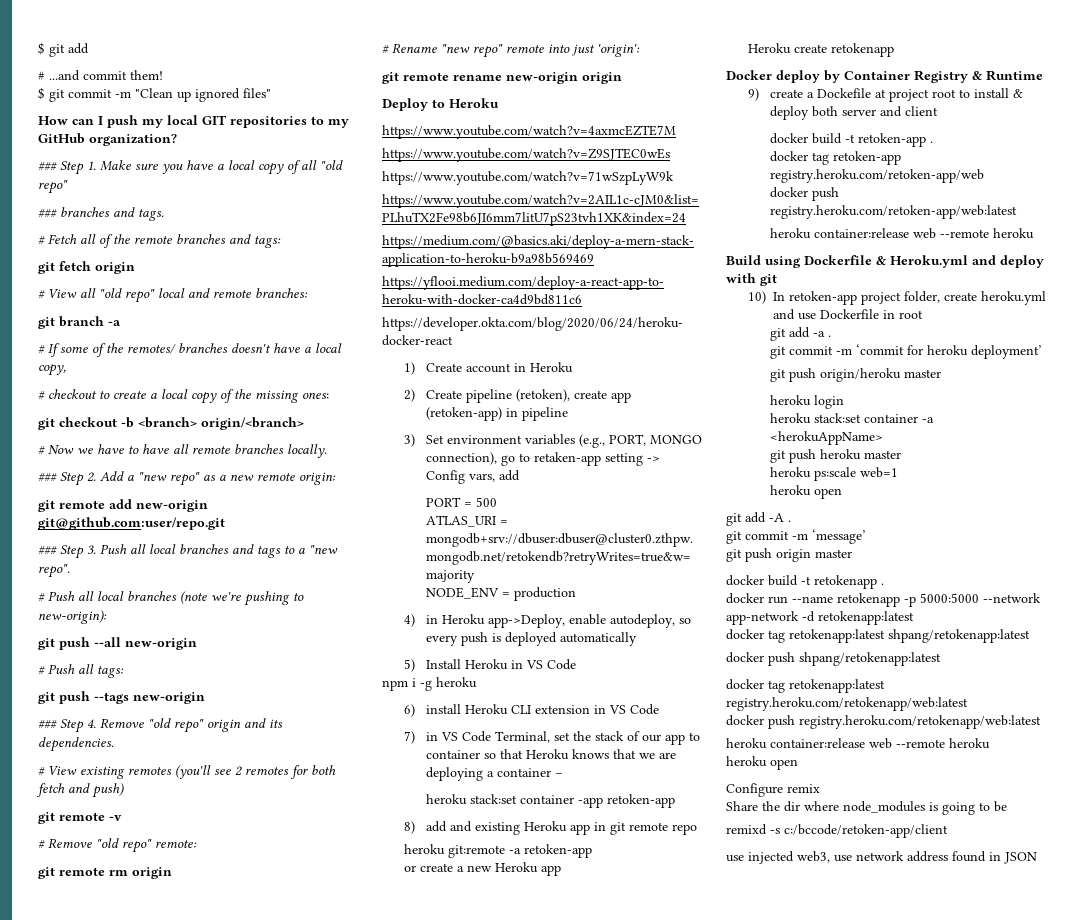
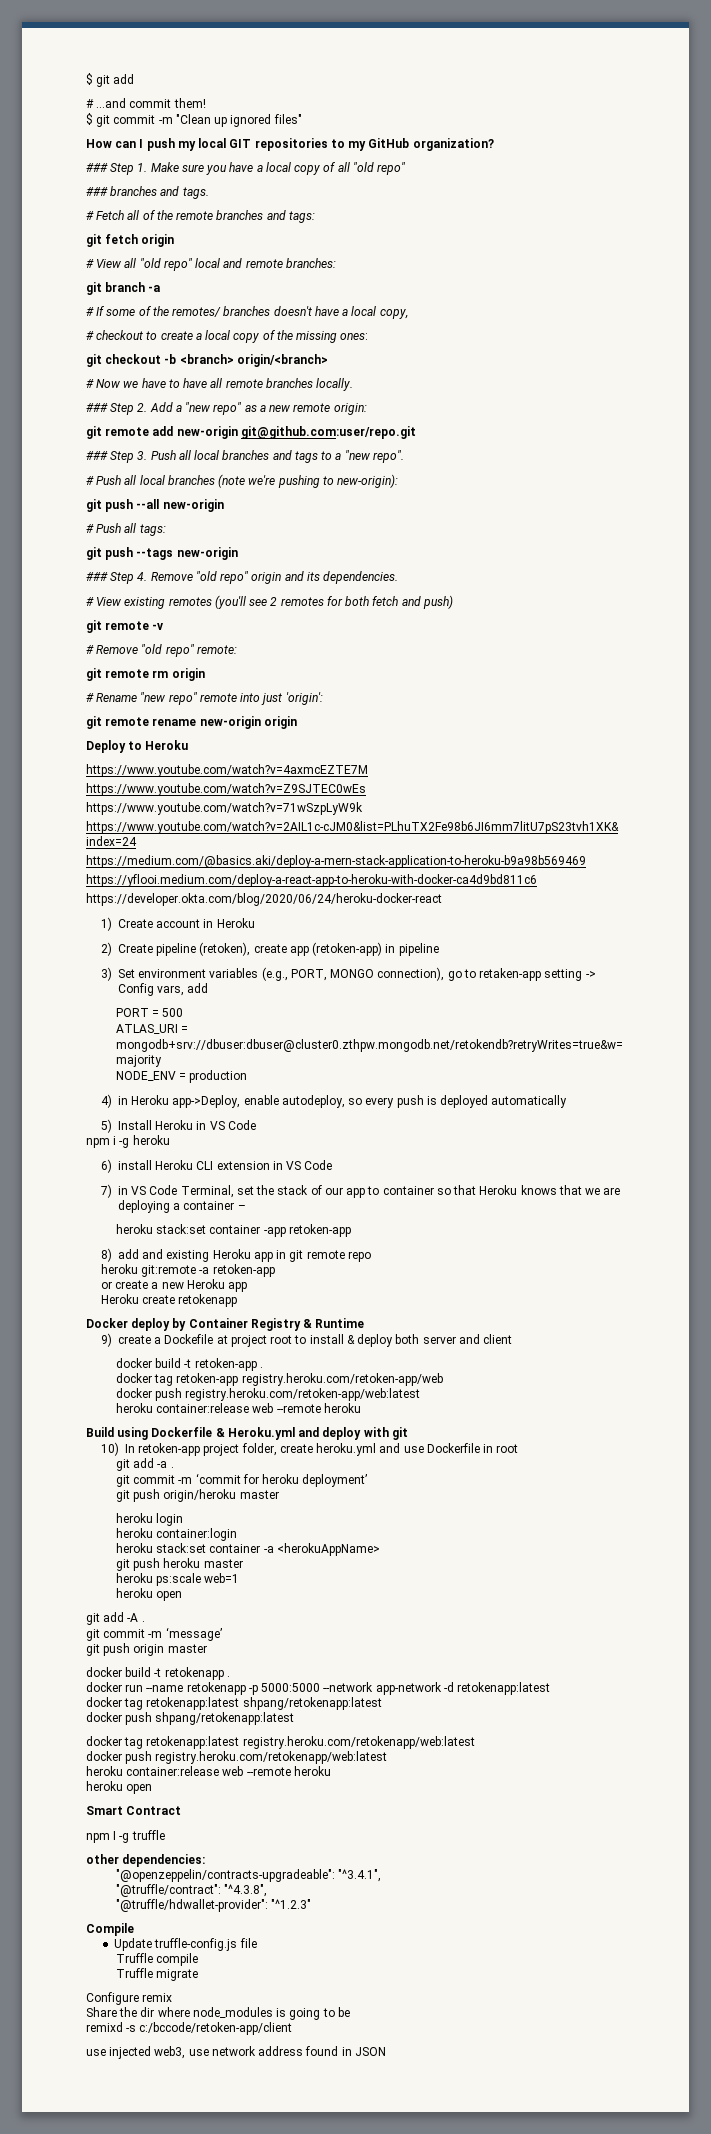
+ heroku container:login
+ Smart Contract
+ npm I -g truffle
+ other dependencies:
+ "@openzeppelin/contracts-upgradeable": "^3.4.1",
+ "@truffle/contract": "^4.3.8",
+ "@truffle/hdwallet-provider": "^1.2.3"
+ Compile
+ Update truffle-config.js file
+ Truffle compile
+ Truffle migrate

